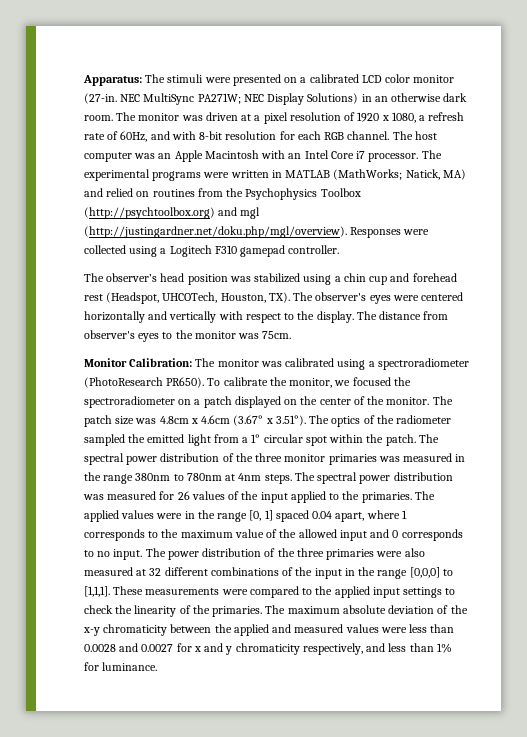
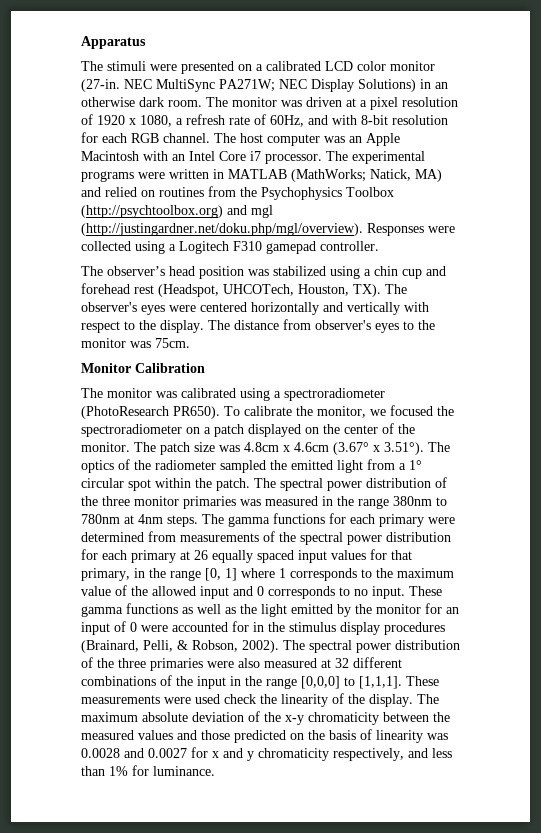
- Apparatus: The stimuli were presented on a calibrated LCD color monitor (27-in.
+ Apparatus
+ The stimuli were presented on a calibrated LCD color monitor (27-in.
- Monitor Calibration: The monitor was calibrated using a spectroradiometer (PhotoResearch PR650).
+ Monitor Calibration
+ The monitor was calibrated using a spectroradiometer (PhotoResearch PR650).
- The spectral power distribution was measured for 26 values of the input applied to the primaries. The applied values were in the range [0, 1] spaced 0.04 apart, where 1 corresponds to the maximum value of the allowed input and 0 corresponds to no input.
+ The gamma functions for each primary were determined from measurements of the spectral power distribution for each primary at 26 equally spaced input values for that primary, in the range [0, 1] where 1 corresponds to the maximum value of the allowed input and 0 corresponds to no input.
- The power distribution of the three primaries were also measured at 32 different combinations of the input in the range [0,0,0] to [1,1,1].
+ These gamma functions as well as the light emitted by the monitor for an input of 0 were accounted for in the stimulus display procedures (Brainard, Pelli, & Robson, 2002). The spectral power distribution of the three primaries were also measured at 32 different combinations of the input in the range [0,0,0] to [1,1,1].
- These measurements were compared to the applied input settings to check the linearity of the primaries.
+ These measurements were used check the linearity of the display.
- The maximum absolute deviation of the x-y chromaticity between the applied and measured values were less than 0.0028 and 0.0027 for x and y chromaticity respectively, and less than 1% for luminance.
+ The maximum absolute deviation of the x-y chromaticity between the measured values and those predicted on the basis of linearity was 0.0028 and 0.0027 for x and y chromaticity respectively, and less than 1% for luminance.

